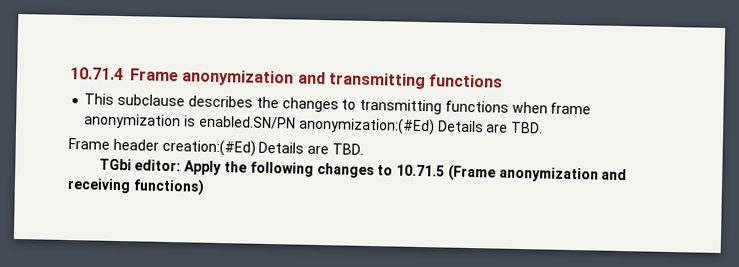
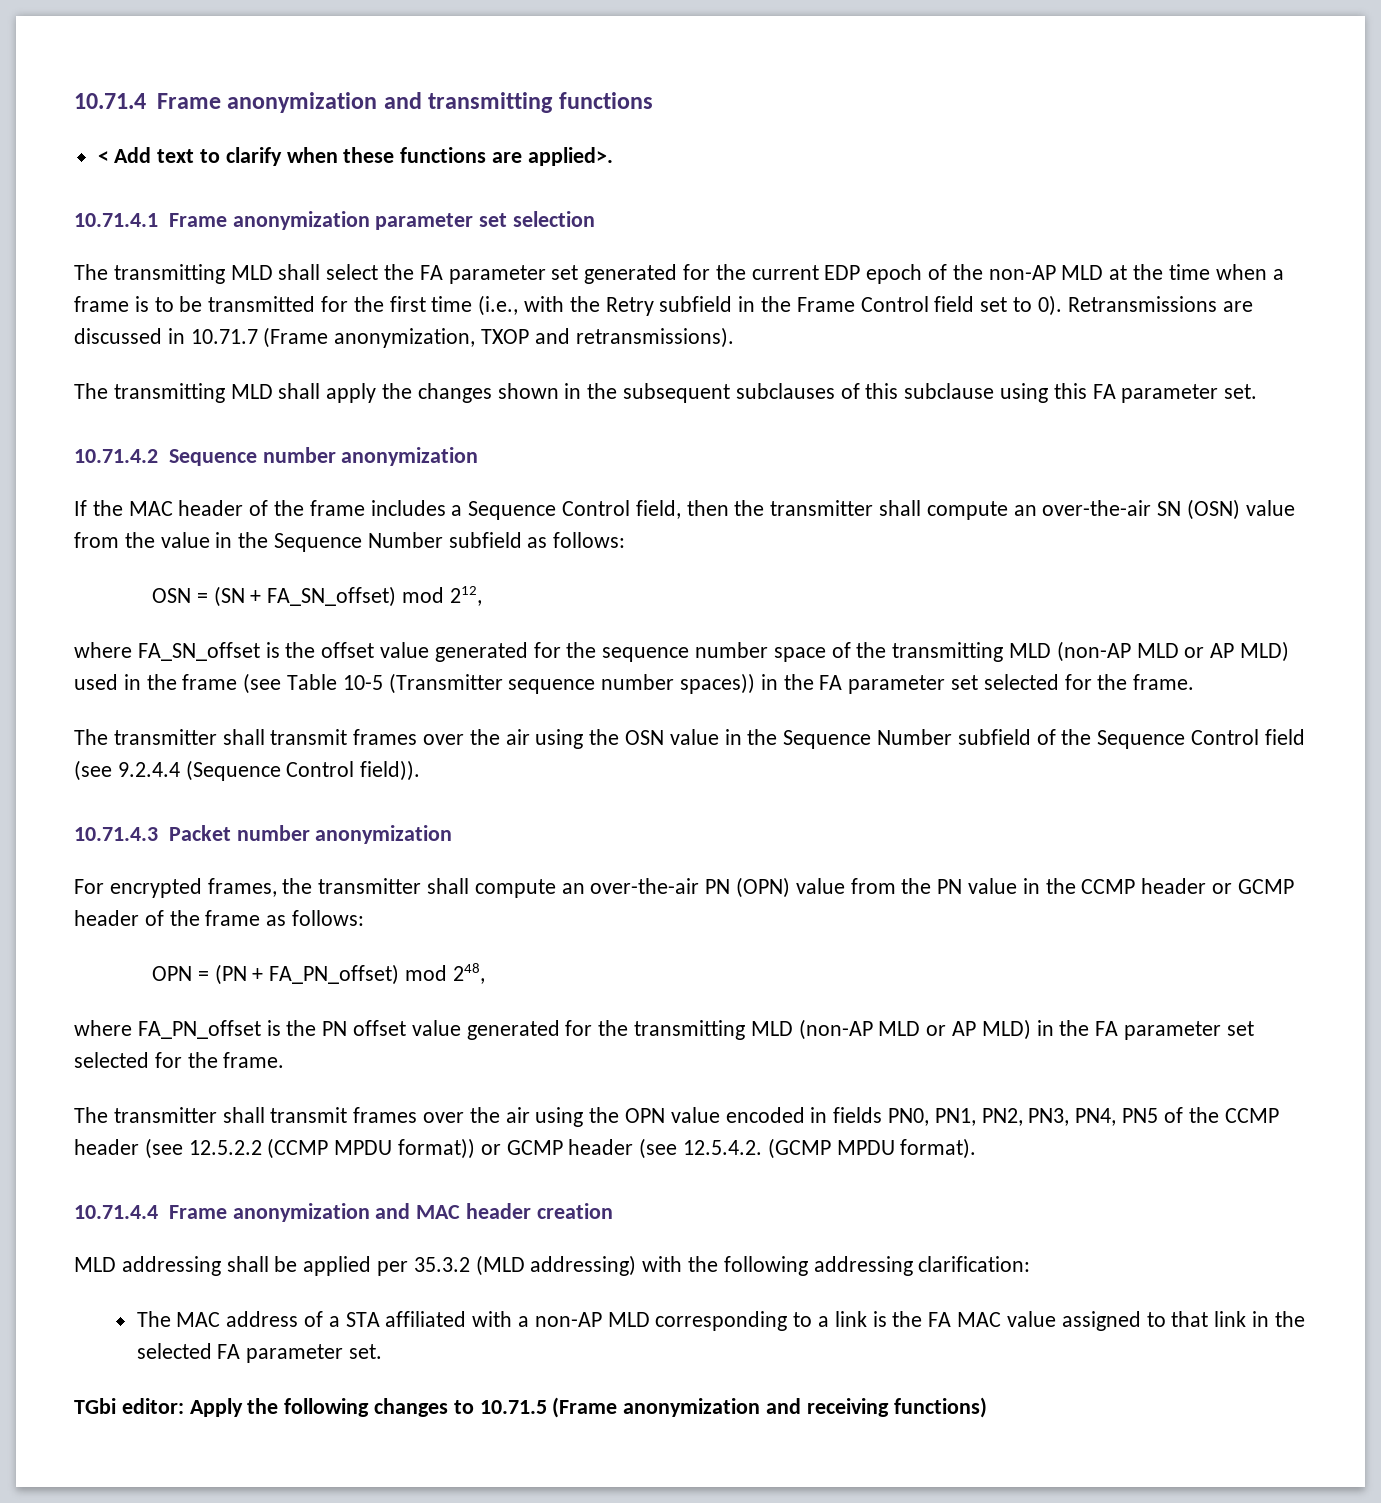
- This subclause describes the changes to transmitting functions when frame anonymization is enabled.SN/PN anonymization:(#Ed) Details are TBD.
- Frame header creation:(#Ed) Details are TBD.
+ < Add text to clarify when these functions are applied>.
+ 10.71.4.1 Frame anonymization parameter set selection
+ The transmitting MLD shall select the FA parameter set generated for the current EDP epoch of the non-AP MLD at the time when a frame is to be transmitted for the first time (i.e., with the Retry subfield in the Frame Control field set to 0). Retransmissions are discussed in 10.71.7 (Frame anonymization, TXOP and retransmissions).
+ The transmitting MLD shall apply the changes shown in the subsequent subclauses of this subclause using this FA parameter set.
+ 10.71.4.2 Sequence number anonymization
+ If the MAC header of the frame includes a Sequence Control field, then the transmitter shall compute an over-the-air SN (OSN) value from the value in the Sequence Number subfield as follows:
+ OSN = (SN + FA_SN_offset) mod 212,
+ where FA_SN_offset is the offset value generated for the sequence number space of the transmitting MLD (non-AP MLD or AP MLD) used in the frame (see Table 10-5 (Transmitter sequence number spaces)) in the FA parameter set selected for the frame.
+ The transmitter shall transmit frames over the air using the OSN value in the Sequence Number subfield of the Sequence Control field (see 9.2.4.4 (Sequence Control field)).
+ 10.71.4.3 Packet number anonymization
+ For encrypted frames, the transmitter shall compute an over-the-air PN (OPN) value from the PN value in the CCMP header or GCMP header of the frame as follows:
+ OPN = (PN + FA_PN_offset) mod 248,
+ where FA_PN_offset is the PN offset value generated for the transmitting MLD (non-AP MLD or AP MLD) in the FA parameter set selected for the frame.
+ The transmitter shall transmit frames over the air using the OPN value encoded in fields PN0, PN1, PN2, PN3, PN4, PN5 of the CCMP header (see 12.5.2.2 (CCMP MPDU format)) or GCMP header (see 12.5.4.2. (GCMP MPDU format).
+ 10.71.4.4 Frame anonymization and MAC header creation
+ MLD addressing shall be applied per 35.3.2 (MLD addressing) with the following addressing clarification:
+ The MAC address of a STA affiliated with a non-AP MLD corresponding to a link is the FA MAC value assigned to that link in the selected FA parameter set.

